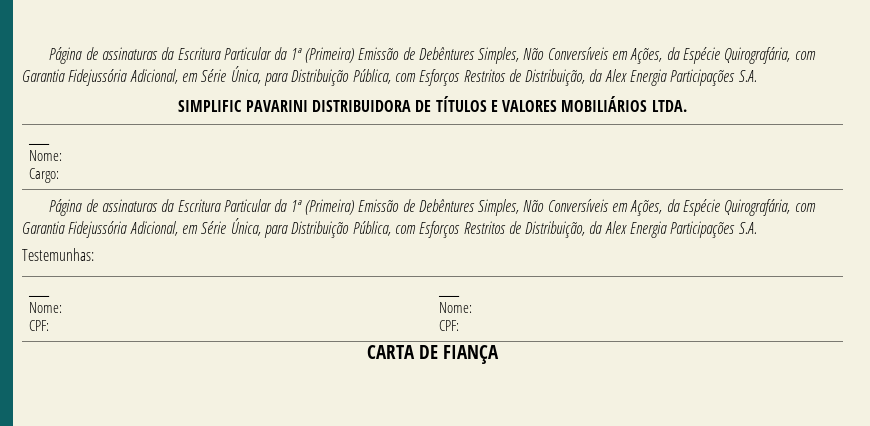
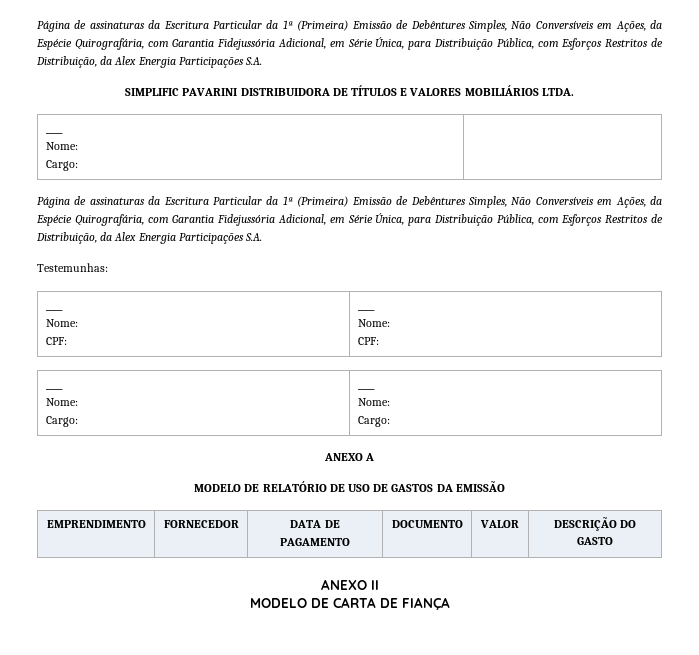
  Testemunhas:
  ____
  Nome:
  CPF: | ____
  Nome:
  CPF:
- CARTA DE FIANÇA
+ ____
+ Nome:
+ Cargo: | ____
+ Nome:
+ Cargo:
+ ANEXO A
+ MODELO DE RELATÓRIO DE USO DE GASTOS DA EMISSÃO
+ EMPRENDIMENTO | FORNECEDOR | DATA DE PAGAMENTO | DOCUMENTO | VALOR | DESCRIÇÃO DO GASTO
+ ANEXO II
+ MODELO DE CARTA DE FIANÇA

